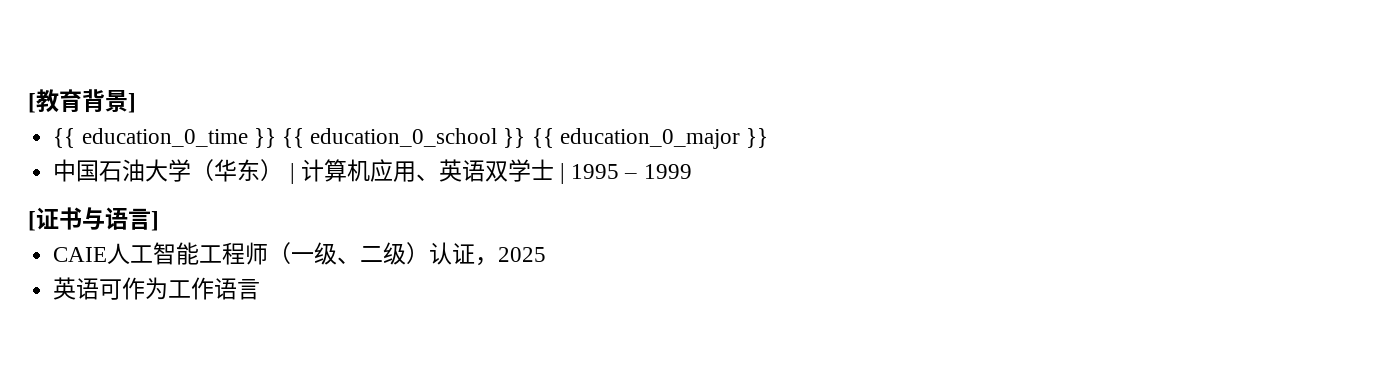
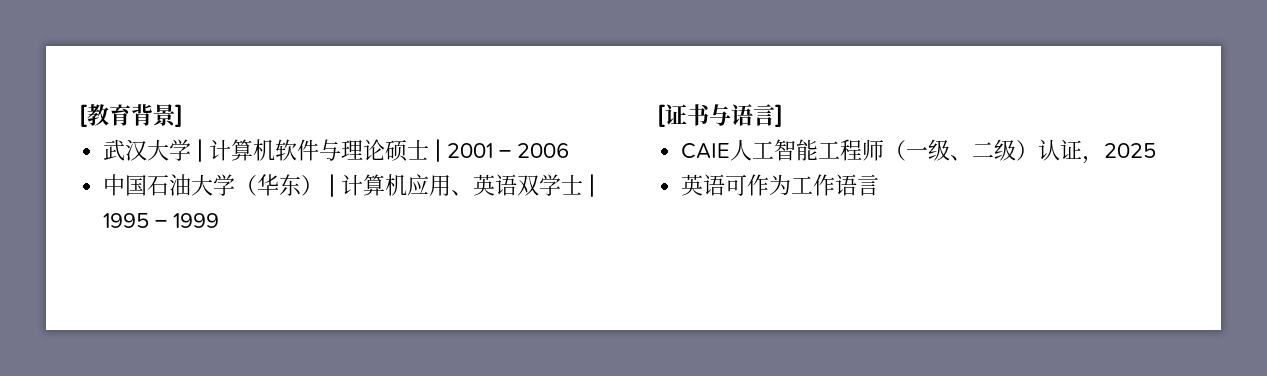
- {{ education_0_time }} {{ education_0_school }} {{ education_0_major }}
+ 武汉大学 | 计算机软件与理论硕士 | 2001 – 2006

